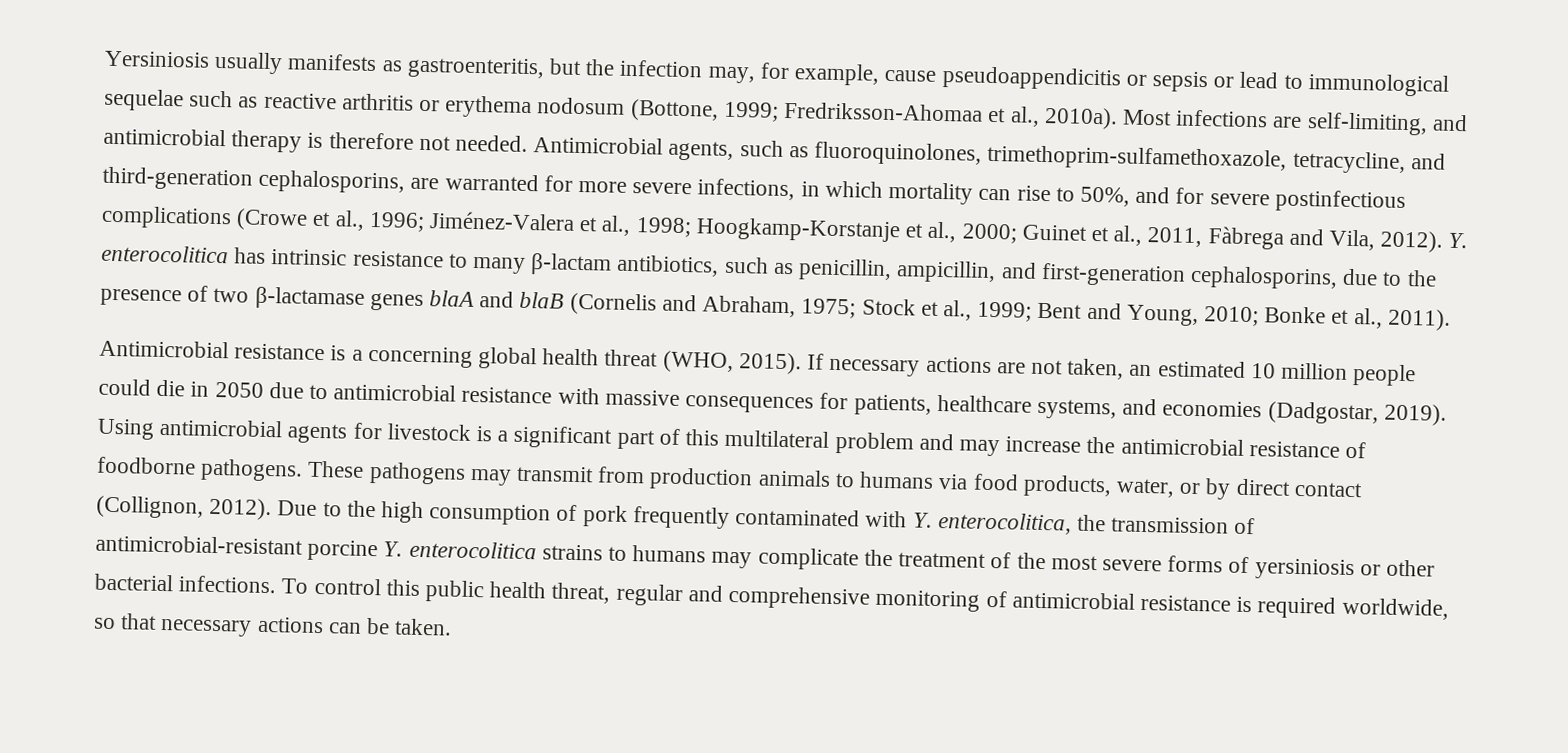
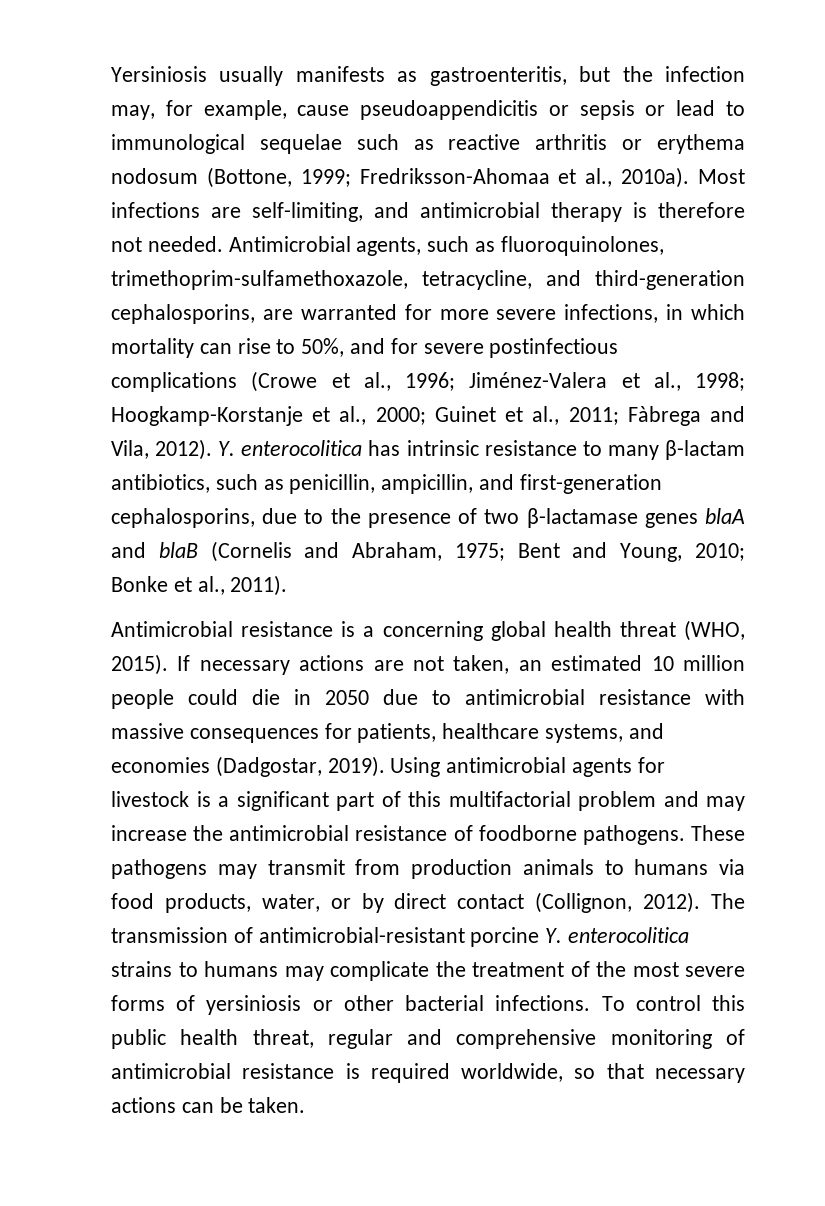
- Antimicrobial agents, such as fluoroquinolones, trimethoprim-sulfamethoxazole, tetracycline, and third-generation cephalosporins, are warranted for more severe infections, in which mortality can rise to 50%, and for severe postinfectious complications (Crowe et al., 1996; Jiménez-Valera et al., 1998; Hoogkamp-Korstanje et al., 2000; Guinet et al., 2011, Fàbrega and Vila, 2012).
+ Antimicrobial agents, such as fluoroquinolones, trimethoprim-sulfamethoxazole, tetracycline, and third-generation cephalosporins, are warranted for more severe infections, in which mortality can rise to 50%, and for severe postinfectious complications (Crowe et al., 1996; Jiménez-Valera et al., 1998; Hoogkamp-Korstanje et al., 2000; Guinet et al., 2011; Fàbrega and Vila, 2012).
- Y. enterocolitica has intrinsic resistance to many β-lactam antibiotics, such as penicillin, ampicillin, and first-generation cephalosporins, due to the presence of two β-lactamase genes blaA and blaB (Cornelis and Abraham, 1975; Stock et al., 1999; Bent and Young, 2010; Bonke et al., 2011).
+ Y. enterocolitica has intrinsic resistance to many β-lactam antibiotics, such as penicillin, ampicillin, and first-generation cephalosporins, due to the presence of two β-lactamase genes blaA and blaB (Cornelis and Abraham, 1975; Bent and Young, 2010; Bonke et al., 2011).
- Using antimicrobial agents for livestock is a significant part of this multilateral problem and may increase the antimicrobial resistance of foodborne pathogens.
+ Using antimicrobial agents for livestock is a significant part of this multifactorial problem and may increase the antimicrobial resistance of foodborne pathogens.
- Due to the high consumption of pork frequently contaminated with Y. enterocolitica, the transmission of antimicrobial-resistant porcine Y. enterocolitica strains to humans may complicate the treatment of the most severe forms of yersiniosis or other bacterial infections.
+ The transmission of antimicrobial-resistant porcine Y. enterocolitica strains to humans may complicate the treatment of the most severe forms of yersiniosis or other bacterial infections.

